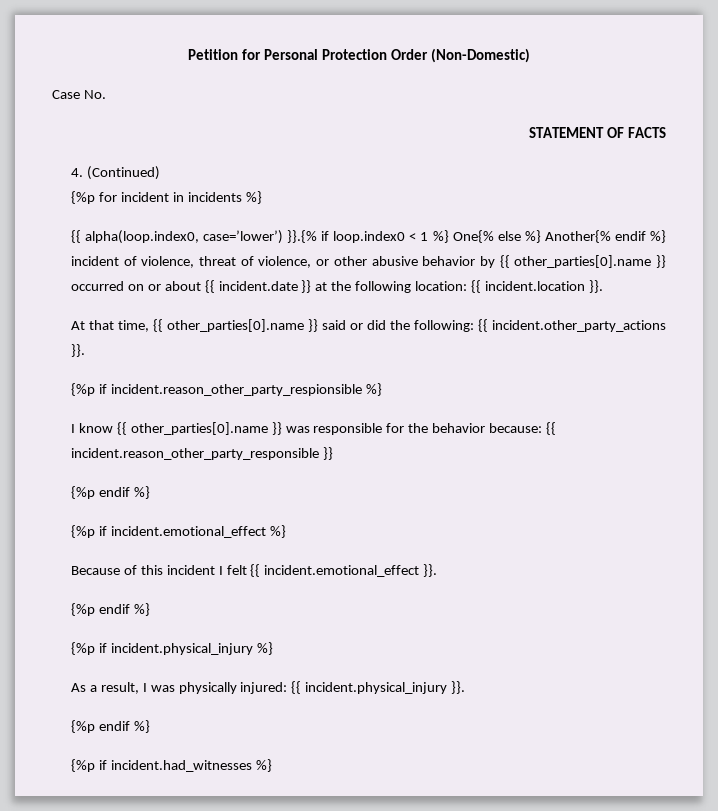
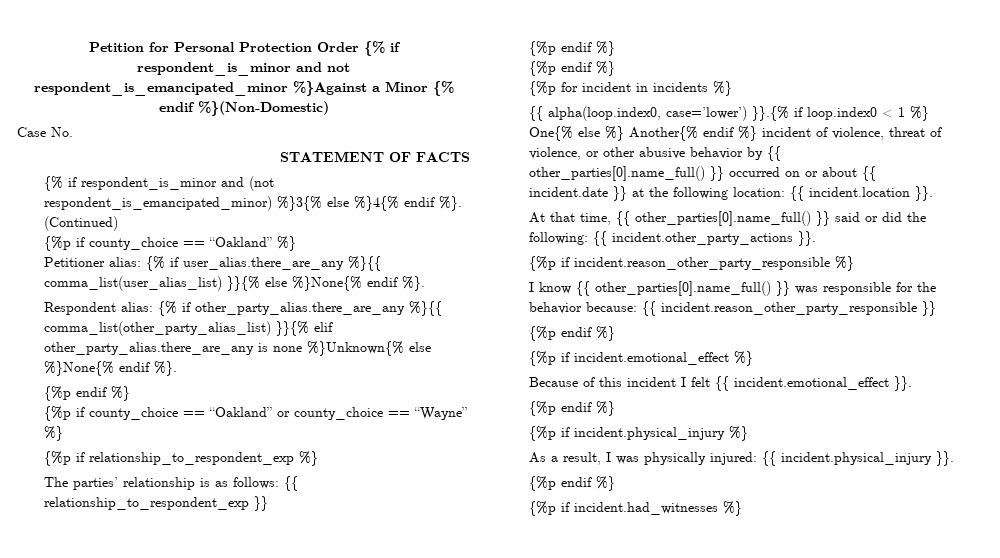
- Petition for Personal Protection Order (Non-Domestic)
+ Petition for Personal Protection Order {% if respondent_is_minor and not respondent_is_emancipated_minor %}Against a Minor {% endif %}(Non-Domestic)
- 4. (Continued)
+ {% if respondent_is_minor and (not respondent_is_emancipated_minor) %}3{% else %}4{% endif %}. (Continued)
+ {%p if county_choice == “Oakland” %}
+ Petitioner alias: {% if user_alias.there_are_any %}{{ comma_list(user_alias_list) }}{% else %}None{% endif %}.
+ Respondent alias: {% if other_party_alias.there_are_any %}{{ comma_list(other_party_alias_list) }}{% elif other_party_alias.there_are_any is none %}Unknown{% else %}None{% endif %}.
+ {%p endif %}
+ {%p if county_choice == “Oakland” or county_choice == “Wayne” %}
+ {%p if relationship_to_respondent_exp %}
+ The parties’ relationship is as follows: {{ relationship_to_respondent_exp }}
+ {%p endif %}
+ {%p endif %}
- {{ alpha(loop.index0, case=’lower’) }}.{% if loop.index0 < 1 %} One{% else %} Another{% endif %} incident of violence, threat of violence, or other abusive behavior by {{ other_parties[0].name }} occurred on or about {{ incident.date }} at the following location: {{ incident.location }}.
+ {{ alpha(loop.index0, case=’lower’) }}.{% if loop.index0 < 1 %} One{% else %} Another{% endif %} incident of violence, threat of violence, or other abusive behavior by {{ other_parties[0].name_full() }} occurred on or about {{ incident.date }} at the following location: {{ incident.location }}.
- At that time, {{ other_parties[0].name }} said or did the following: {{ incident.other_party_actions }}.
+ At that time, {{ other_parties[0].name_full() }} said or did the following: {{ incident.other_party_actions }}.
- {%p if incident.reason_other_party_respionsible %}
+ {%p if incident.reason_other_party_responsible %}
- I know {{ other_parties[0].name }} was responsible for the behavior because: {{ incident.reason_other_party_responsible }}
+ I know {{ other_parties[0].name_full() }} was responsible for the behavior because: {{ incident.reason_other_party_responsible }}

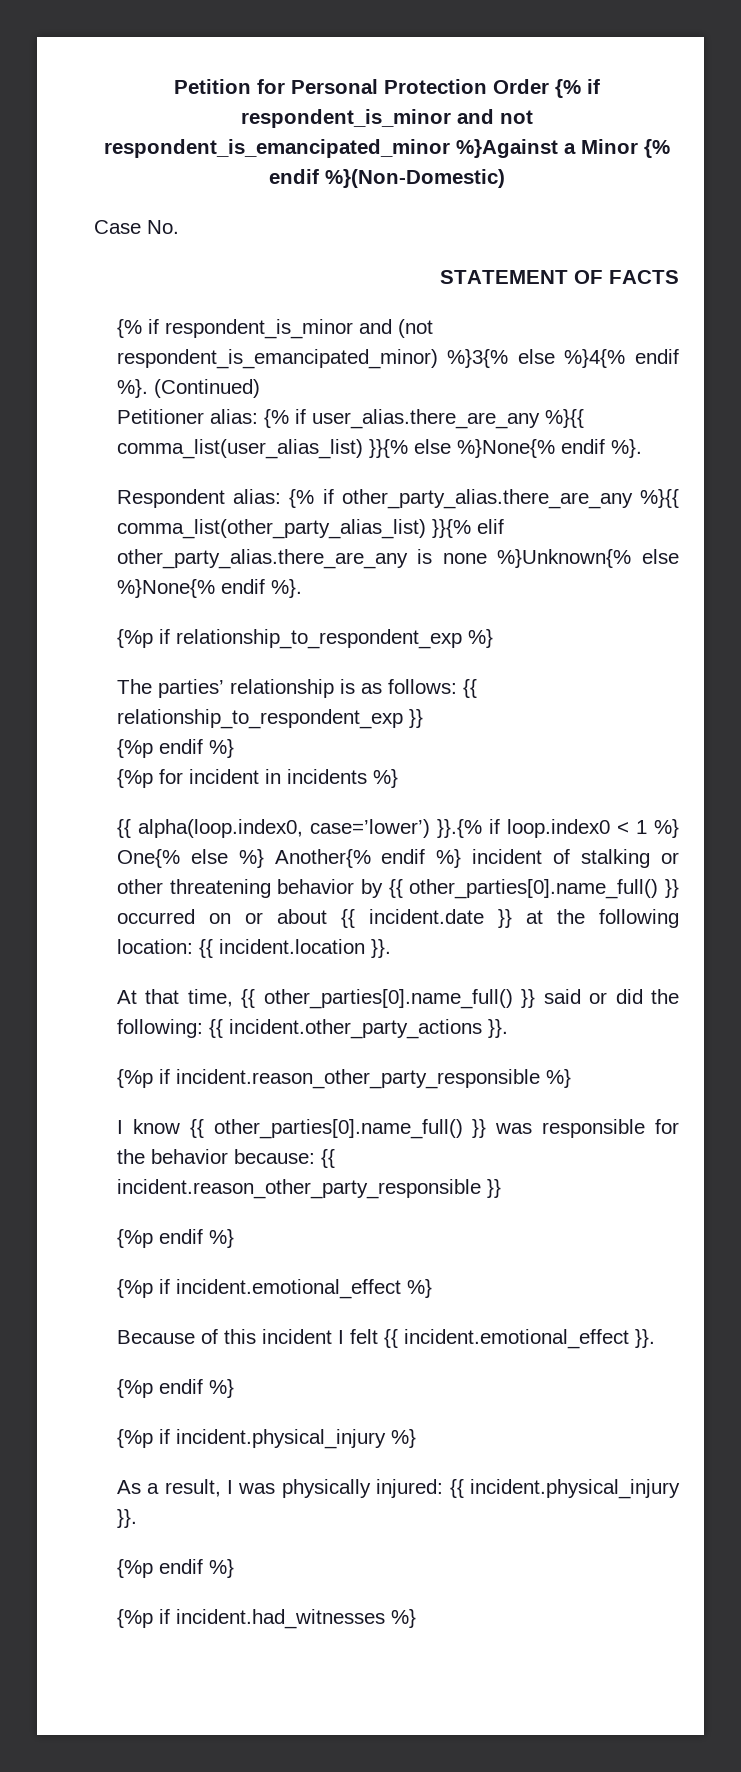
- {%p if county_choice == “Oakland” %}
  Respondent alias: {% if other_party_alias.there_are_any %}{{ comma_list(other_party_alias_list) }}{% elif other_party_alias.there_are_any is none %}Unknown{% else %}None{% endif %}.
- {%p endif %}
- {%p if county_choice == “Oakland” or county_choice == “Wayne” %}
  The parties’ relationship is as follows: {{ relationship_to_respondent_exp }}
- {%p endif %}
- {{ alpha(loop.index0, case=’lower’) }}.{% if loop.index0 < 1 %} One{% else %} Another{% endif %} incident of violence, threat of violence, or other abusive behavior by {{ other_parties[0].name_full() }} occurred on or about {{ incident.date }} at the following location: {{ incident.location }}.
+ {{ alpha(loop.index0, case=’lower’) }}.{% if loop.index0 < 1 %} One{% else %} Another{% endif %} incident of stalking or other threatening behavior by {{ other_parties[0].name_full() }} occurred on or about {{ incident.date }} at the following location: {{ incident.location }}.

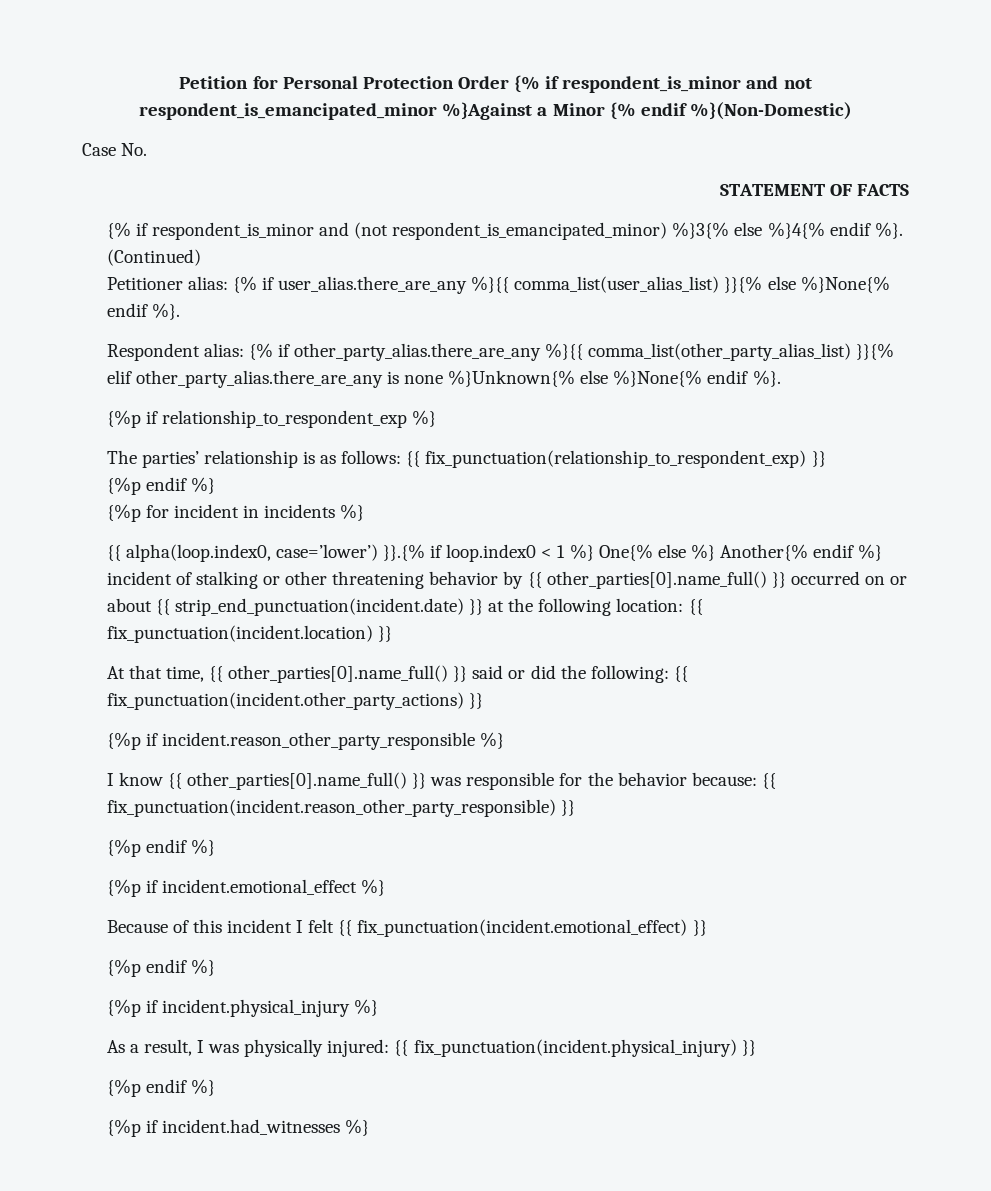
- The parties’ relationship is as follows: {{ relationship_to_respondent_exp }}
+ The parties’ relationship is as follows: {{ fix_punctuation(relationship_to_respondent_exp) }}
- {{ alpha(loop.index0, case=’lower’) }}.{% if loop.index0 < 1 %} One{% else %} Another{% endif %} incident of stalking or other threatening behavior by {{ other_parties[0].name_full() }} occurred on or about {{ incident.date }} at the following location: {{ incident.location }}.
+ {{ alpha(loop.index0, case=’lower’) }}.{% if loop.index0 < 1 %} One{% else %} Another{% endif %} incident of stalking or other threatening behavior by {{ other_parties[0].name_full() }} occurred on or about {{ strip_end_punctuation(incident.date) }} at the following location: {{ fix_punctuation(incident.location) }}
- At that time, {{ other_parties[0].name_full() }} said or did the following: {{ incident.other_party_actions }}.
+ At that time, {{ other_parties[0].name_full() }} said or did the following: {{ fix_punctuation(incident.other_party_actions) }}
- I know {{ other_parties[0].name_full() }} was responsible for the behavior because: {{ incident.reason_other_party_responsible }}
+ I know {{ other_parties[0].name_full() }} was responsible for the behavior because: {{ fix_punctuation(incident.reason_other_party_responsible) }}
- Because of this incident I felt {{ incident.emotional_effect }}.
+ Because of this incident I felt {{ fix_punctuation(incident.emotional_effect) }}
- As a result, I was physically injured: {{ incident.physical_injury }}.
+ As a result, I was physically injured: {{ fix_punctuation(incident.physical_injury) }}

